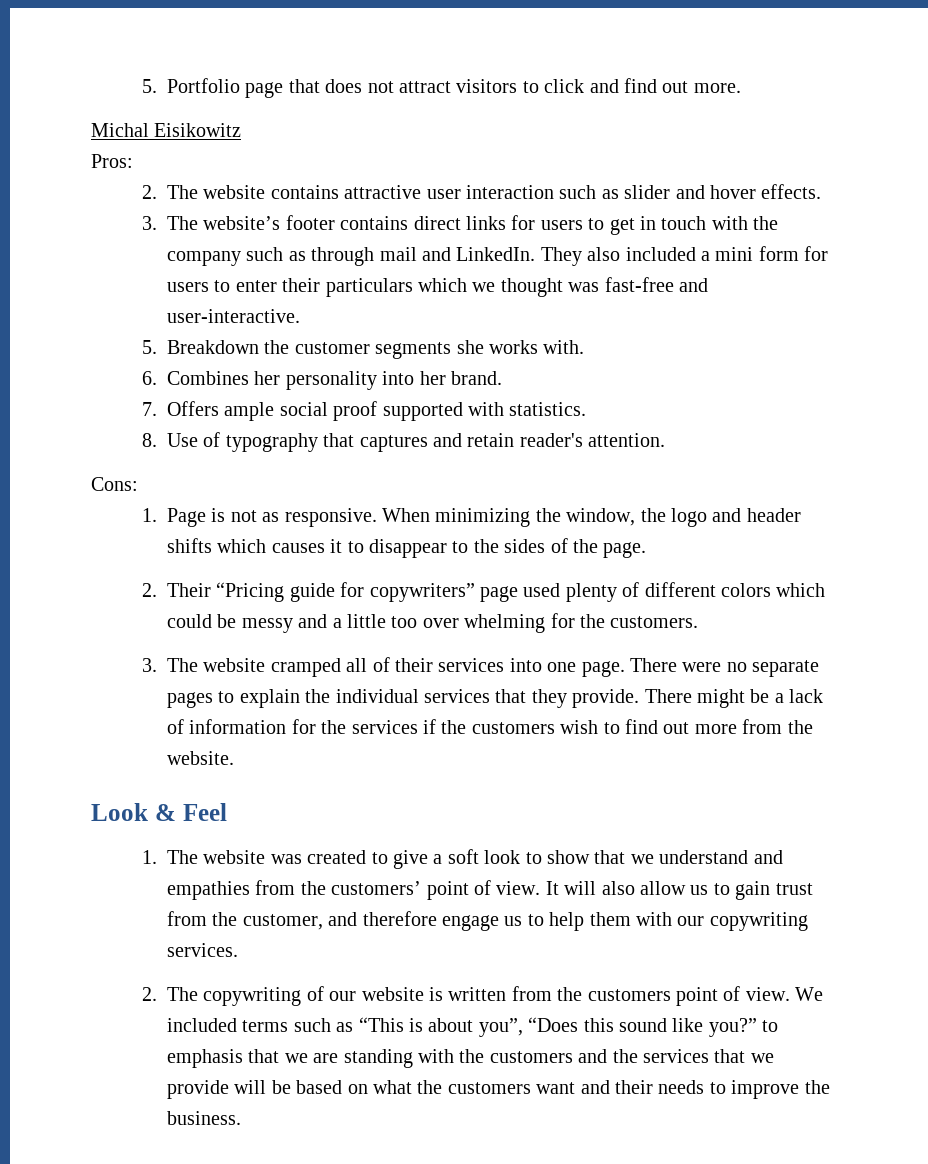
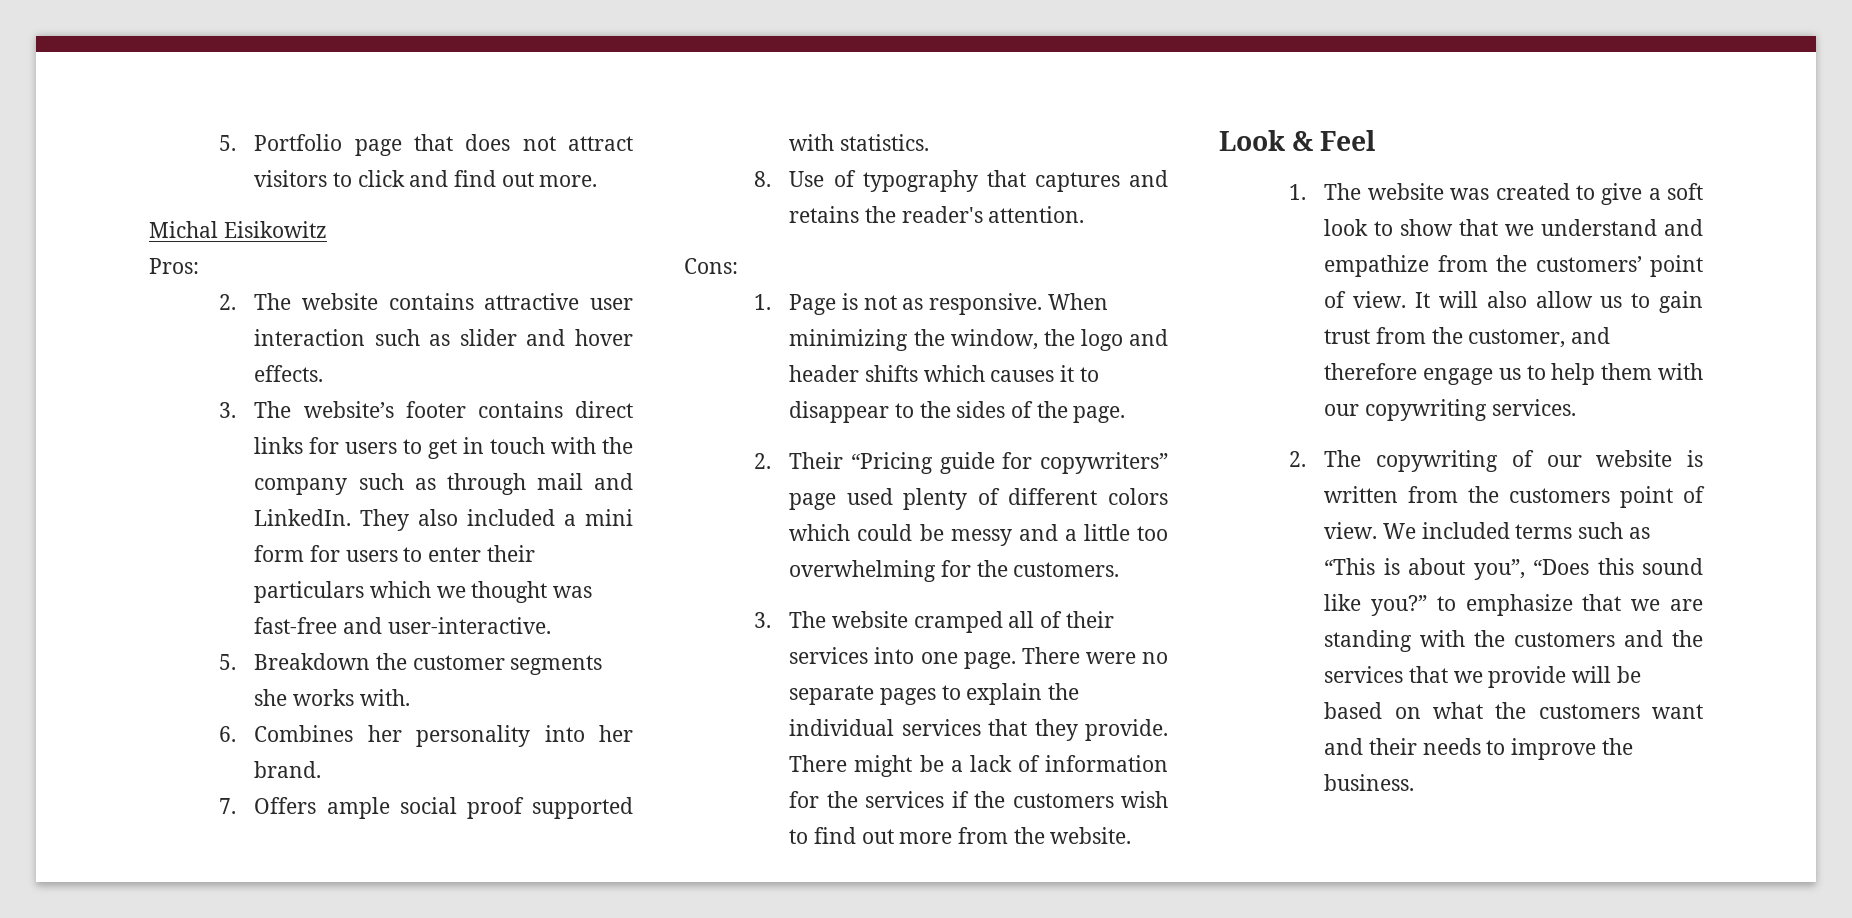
- 8. Use of typography that captures and retain reader's attention.
+ 8. Use of typography that captures and retains the reader's attention.
- 2. Their “Pricing guide for copywriters” page used plenty of different colors which could be messy and a little too over whelming for the customers.
+ 2. Their “Pricing guide for copywriters” page used plenty of different colors which could be messy and a little too overwhelming for the customers.
- 1. The website was created to give a soft look to show that we understand and empathies from the customers’ point of view.
+ 1. The website was created to give a soft look to show that we understand and empathize from the customers’ point of view.
- We included terms such as “This is about you”, “Does this sound like you?” to emphasis that we are standing with the customers and the services that we provide will be based on what the customers want and their needs to improve the business.
+ We included terms such as “This is about you”, “Does this sound like you?” to emphasize that we are standing with the customers and the services that we provide will be based on what the customers want and their needs to improve the business.

